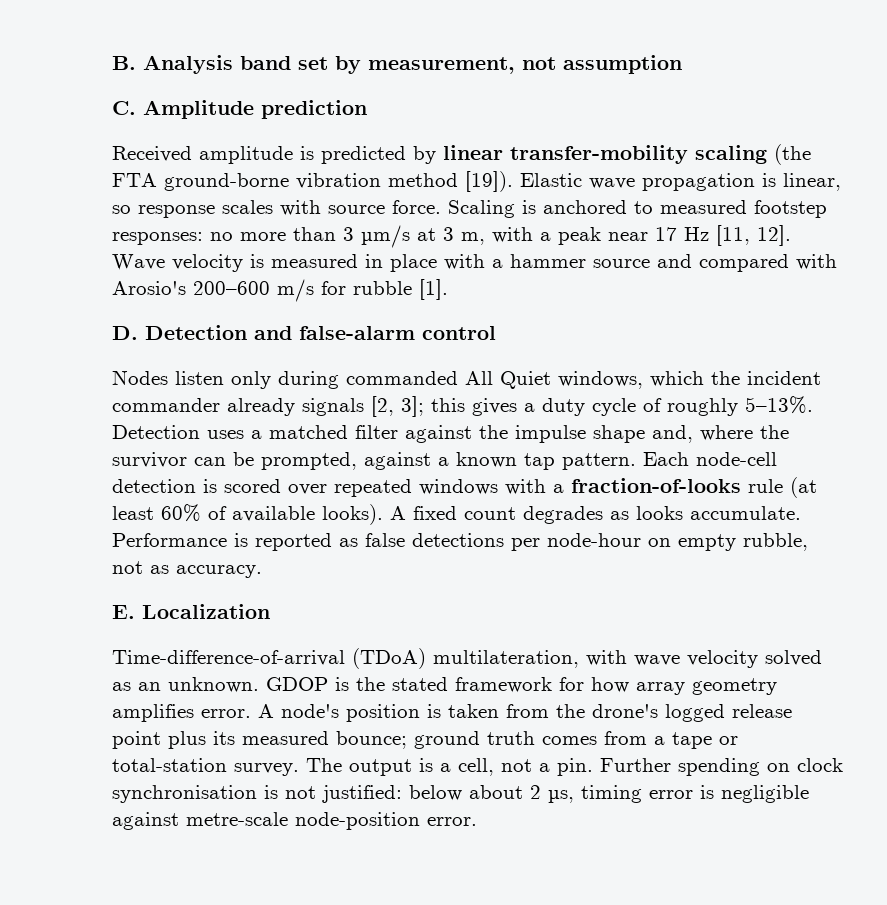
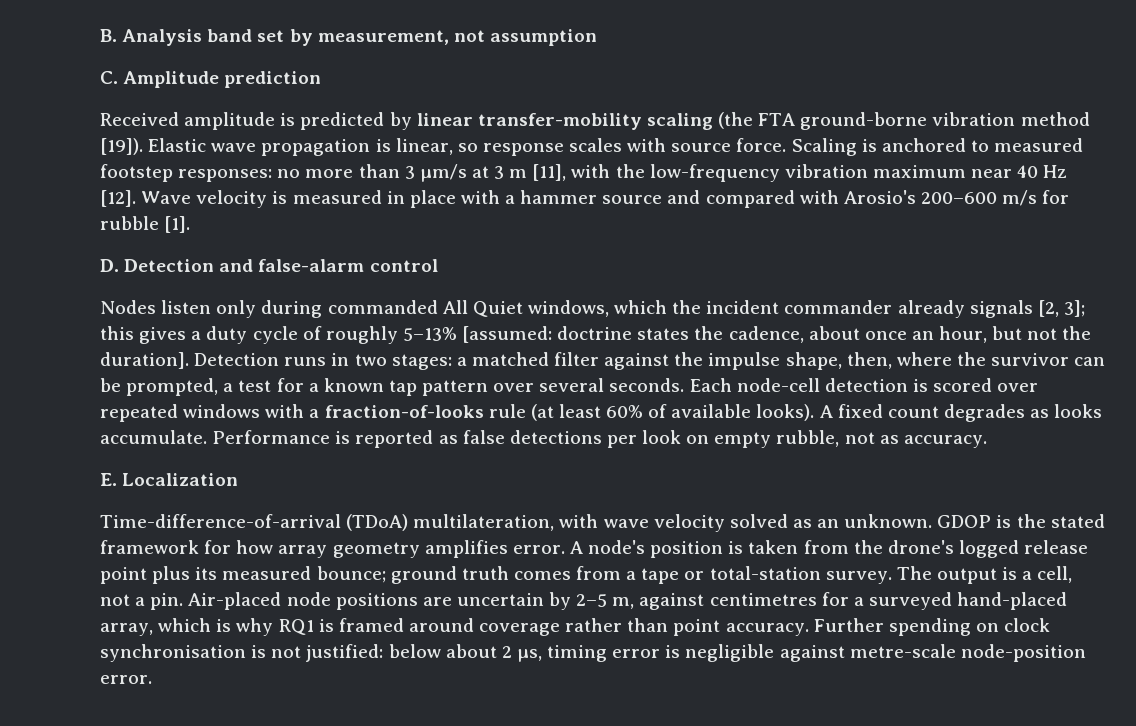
- Scaling is anchored to measured footstep responses: no more than 3 µm/s at 3 m, with a peak near 17 Hz [11, 12].
+ Scaling is anchored to measured footstep responses: no more than 3 µm/s at 3 m [11], with the low-frequency vibration maximum near 40 Hz [12].
- Nodes listen only during commanded All Quiet windows, which the incident commander already signals [2, 3]; this gives a duty cycle of roughly 5–13%. Detection uses a matched filter against the impulse shape and, where the survivor can be prompted, against a known tap pattern.
+ Nodes listen only during commanded All Quiet windows, which the incident commander already signals [2, 3]; this gives a duty cycle of roughly 5–13% [assumed: doctrine states the cadence, about once an hour, but not the duration]. Detection runs in two stages: a matched filter against the impulse shape, then, where the survivor can be prompted, a test for a known tap pattern over several seconds.
- Performance is reported as false detections per node-hour on empty rubble, not as accuracy.
+ Performance is reported as false detections per look on empty rubble, not as accuracy.
+ Air-placed node positions are uncertain by 2–5 m, against centimetres for a surveyed hand-placed array, which is why RQ1 is framed around coverage rather than point accuracy.

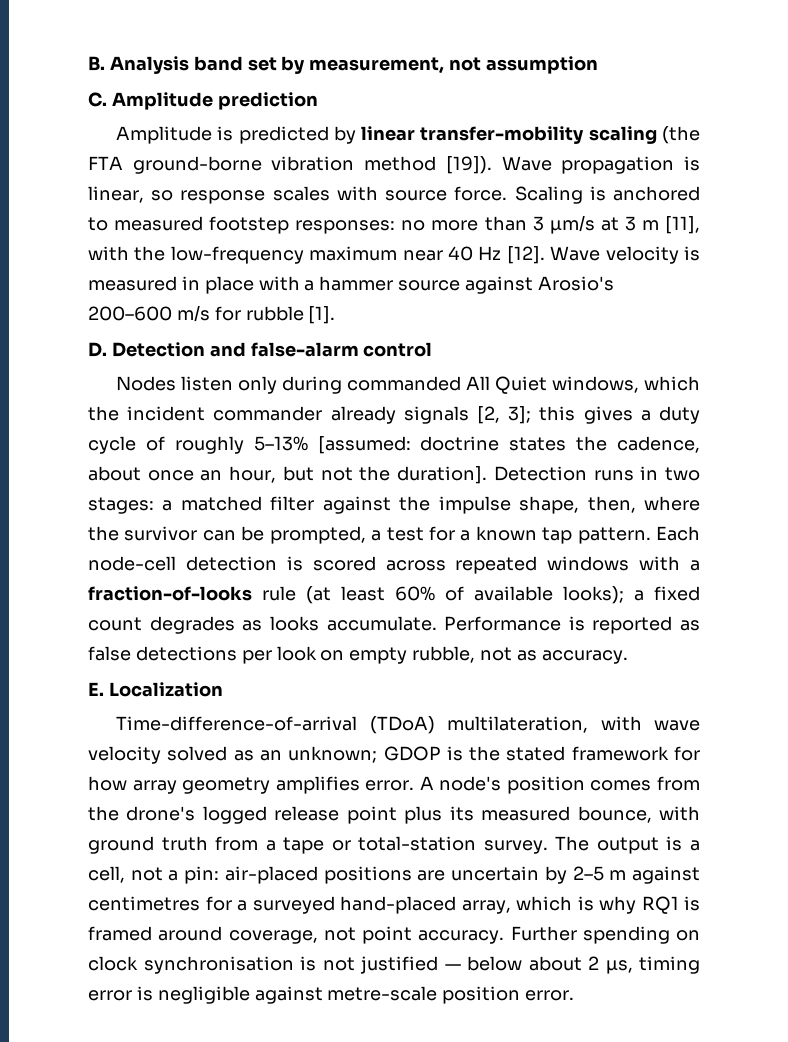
- Received amplitude is predicted by linear transfer-mobility scaling (the FTA ground-borne vibration method [19]).
+ Amplitude is predicted by linear transfer-mobility scaling (the FTA ground-borne vibration method [19]).
- Elastic wave propagation is linear, so response scales with source force.
+ Wave propagation is linear, so response scales with source force.
- Scaling is anchored to measured footstep responses: no more than 3 µm/s at 3 m [11], with the low-frequency vibration maximum near 40 Hz [12].
+ Scaling is anchored to measured footstep responses: no more than 3 µm/s at 3 m [11], with the low-frequency maximum near 40 Hz [12].
- Wave velocity is measured in place with a hammer source and compared with Arosio's 200–600 m/s for rubble [1].
+ Wave velocity is measured in place with a hammer source against Arosio's 200–600 m/s for rubble [1].
- Detection runs in two stages: a matched filter against the impulse shape, then, where the survivor can be prompted, a test for a known tap pattern over several seconds.
+ Detection runs in two stages: a matched filter against the impulse shape, then, where the survivor can be prompted, a test for a known tap pattern.
- Each node-cell detection is scored over repeated windows with a fraction-of-looks rule (at least 60% of available looks). A fixed count degrades as looks accumulate.
+ Each node-cell detection is scored across repeated windows with a fraction-of-looks rule (at least 60% of available looks); a fixed count degrades as looks accumulate.
- Time-difference-of-arrival (TDoA) multilateration, with wave velocity solved as an unknown. GDOP is the stated framework for how array geometry amplifies error.
+ Time-difference-of-arrival (TDoA) multilateration, with wave velocity solved as an unknown; GDOP is the stated framework for how array geometry amplifies error.
- A node's position is taken from the drone's logged release point plus its measured bounce; ground truth comes from a tape or total-station survey.
+ A node's position comes from the drone's logged release point plus its measured bounce, with ground truth from a tape or total-station survey.
- The output is a cell, not a pin. Air-placed node positions are uncertain by 2–5 m, against centimetres for a surveyed hand-placed array, which is why RQ1 is framed around coverage rather than point accuracy.
+ The output is a cell, not a pin: air-placed positions are uncertain by 2–5 m against centimetres for a surveyed hand-placed array, which is why RQ1 is framed around coverage, not point accuracy.
- Further spending on clock synchronisation is not justified: below about 2 µs, timing error is negligible against metre-scale node-position error.
+ Further spending on clock synchronisation is not justified — below about 2 µs, timing error is negligible against metre-scale position error.

